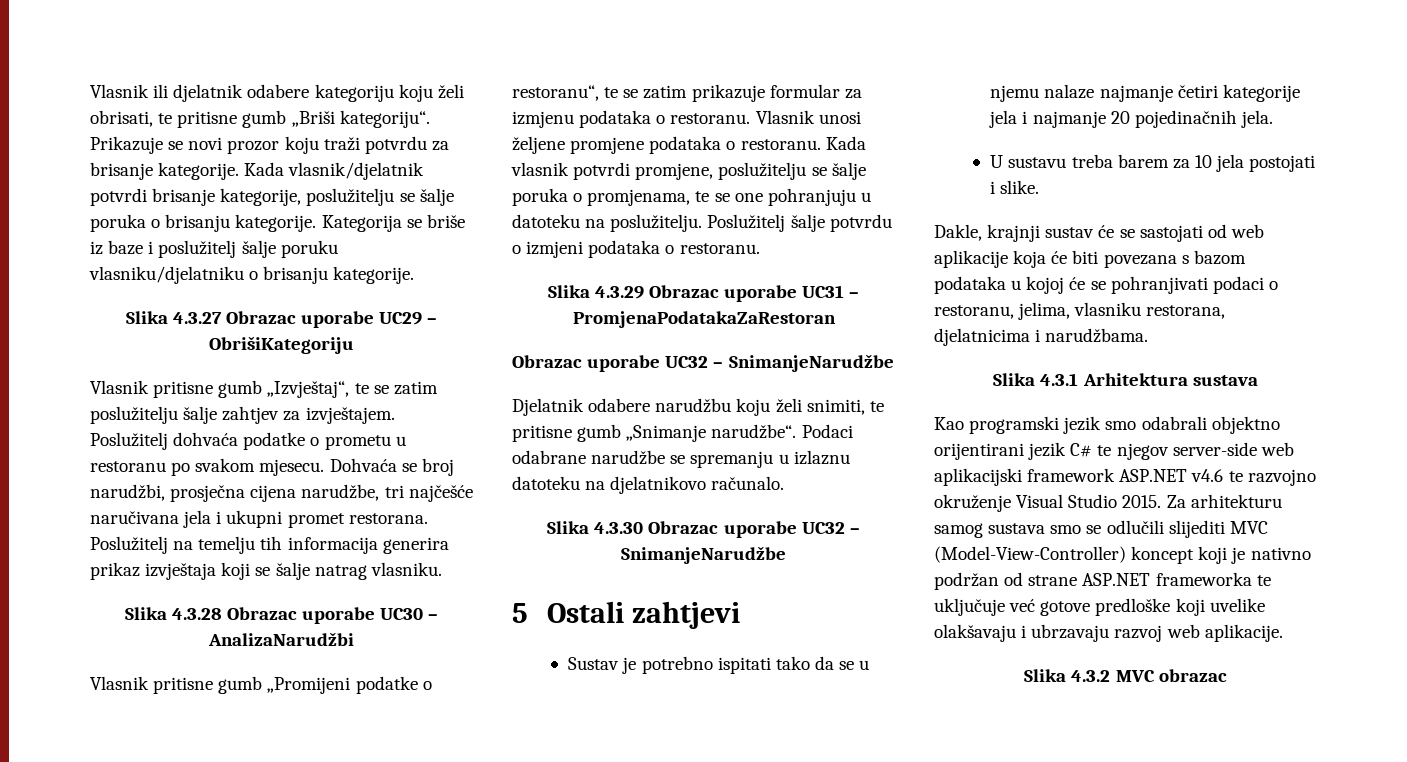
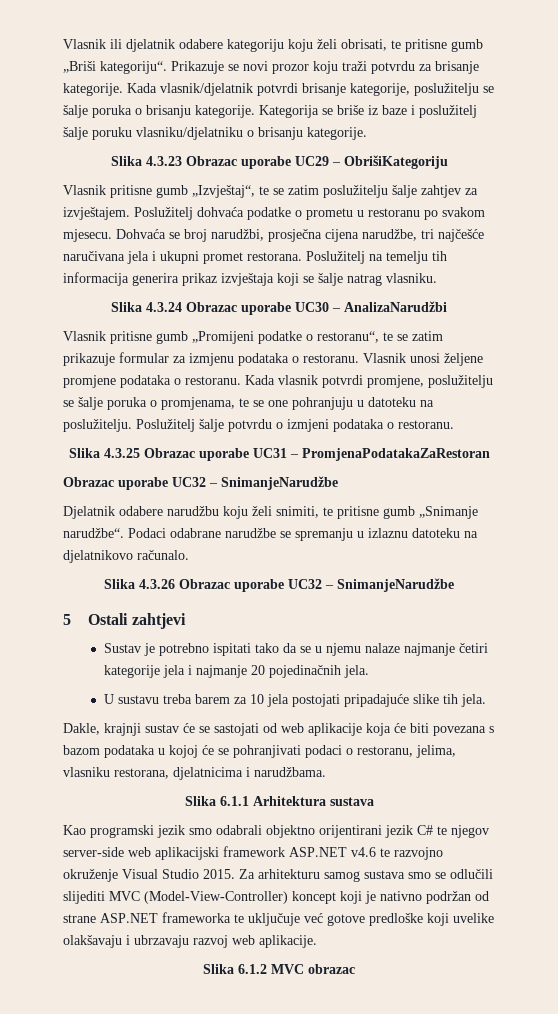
- Slika 4.3.27 Obrazac uporabe UC29 – ObrišiKategoriju
+ Slika 4.3.23 Obrazac uporabe UC29 – ObrišiKategoriju
- Slika 4.3.28 Obrazac uporabe UC30 – AnalizaNarudžbi
+ Slika 4.3.24 Obrazac uporabe UC30 – AnalizaNarudžbi
- Slika 4.3.29 Obrazac uporabe UC31 – PromjenaPodatakaZaRestoran
+ Slika 4.3.25 Obrazac uporabe UC31 – PromjenaPodatakaZaRestoran
- Slika 4.3.30 Obrazac uporabe UC32 – SnimanjeNarudžbe
+ Slika 4.3.26 Obrazac uporabe UC32 – SnimanjeNarudžbe
- U sustavu treba barem za 10 jela postojati i slike.
+ U sustavu treba barem za 10 jela postojati pripadajuće slike tih jela.
- Slika 4.3.1 Arhitektura sustava
+ Slika 6.1.1 Arhitektura sustava
- Slika 4.3.2 MVC obrazac
+ Slika 6.1.2 MVC obrazac

